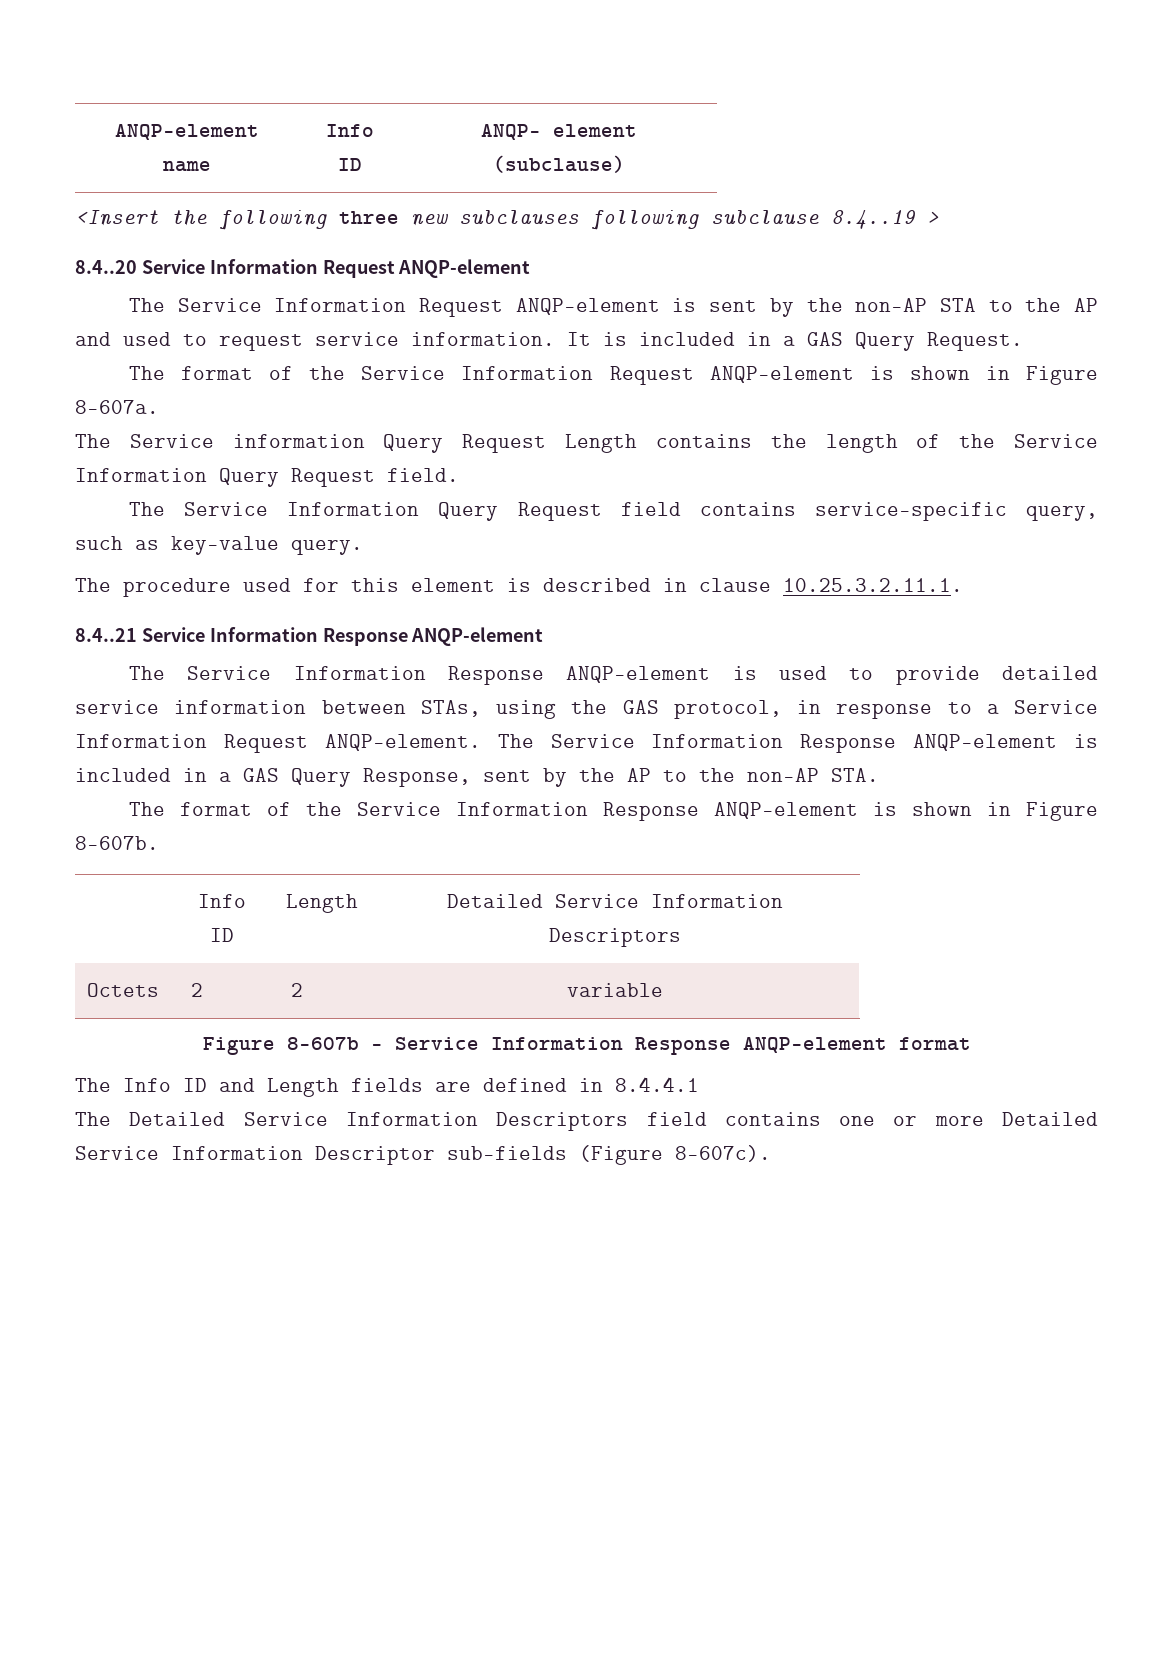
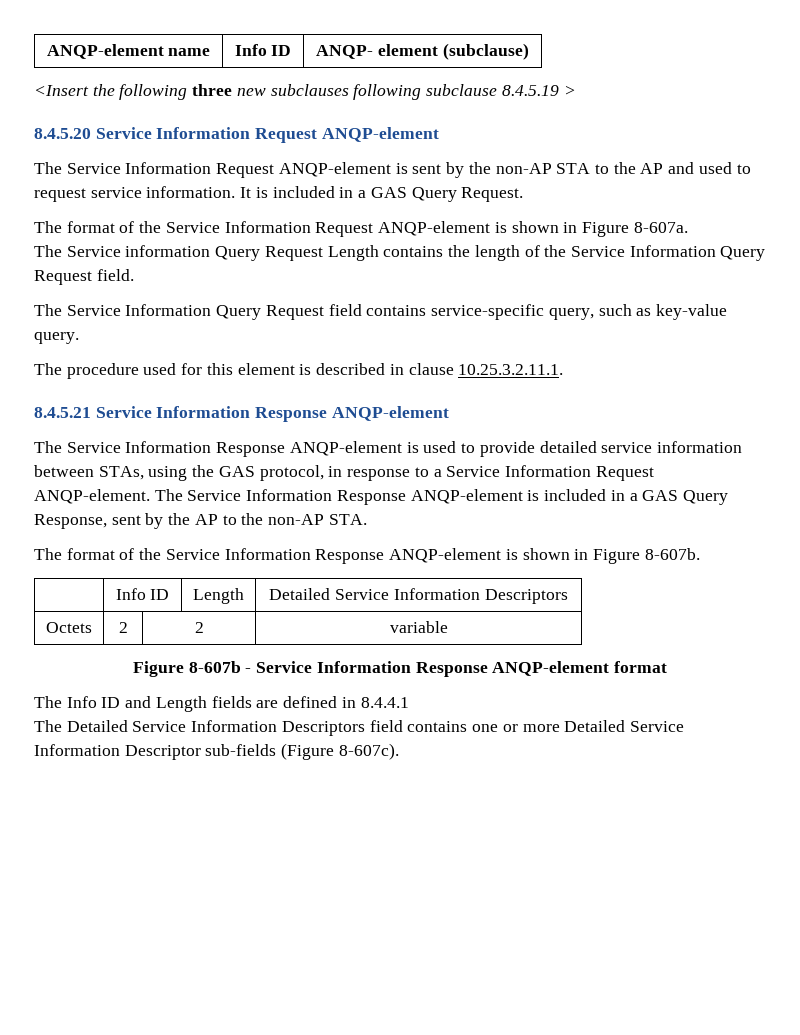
- <Insert the following three new subclauses following subclause 8.4..19 >
+ <Insert the following three new subclauses following subclause 8.4.5.19 >
- 8.4..20 Service Information Request ANQP-element
+ 8.4.5.20 Service Information Request ANQP-element
- 8.4..21 Service Information Response ANQP-element
+ 8.4.5.21 Service Information Response ANQP-element

